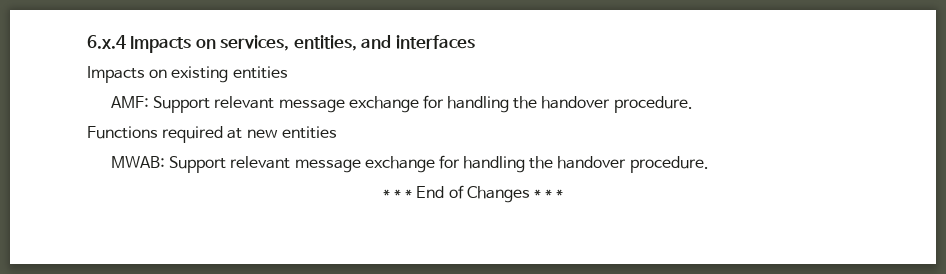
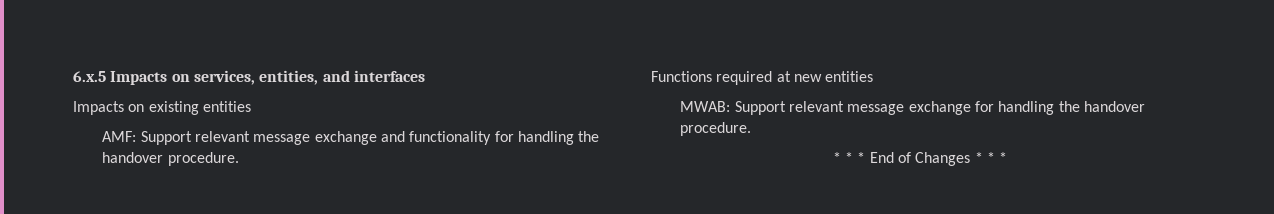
- 6.x.4 Impacts on services, entities, and interfaces
+ 6.x.5 Impacts on services, entities, and interfaces
- AMF: Support relevant message exchange for handling the handover procedure.
+ AMF: Support relevant message exchange and functionality for handling the handover procedure.

